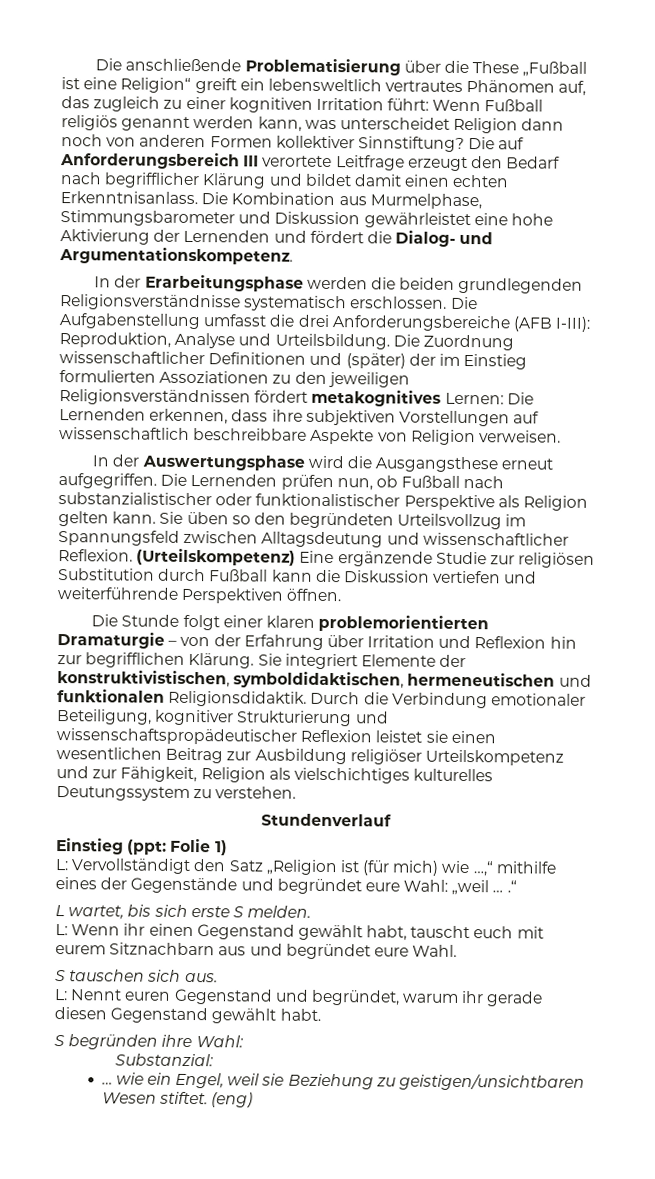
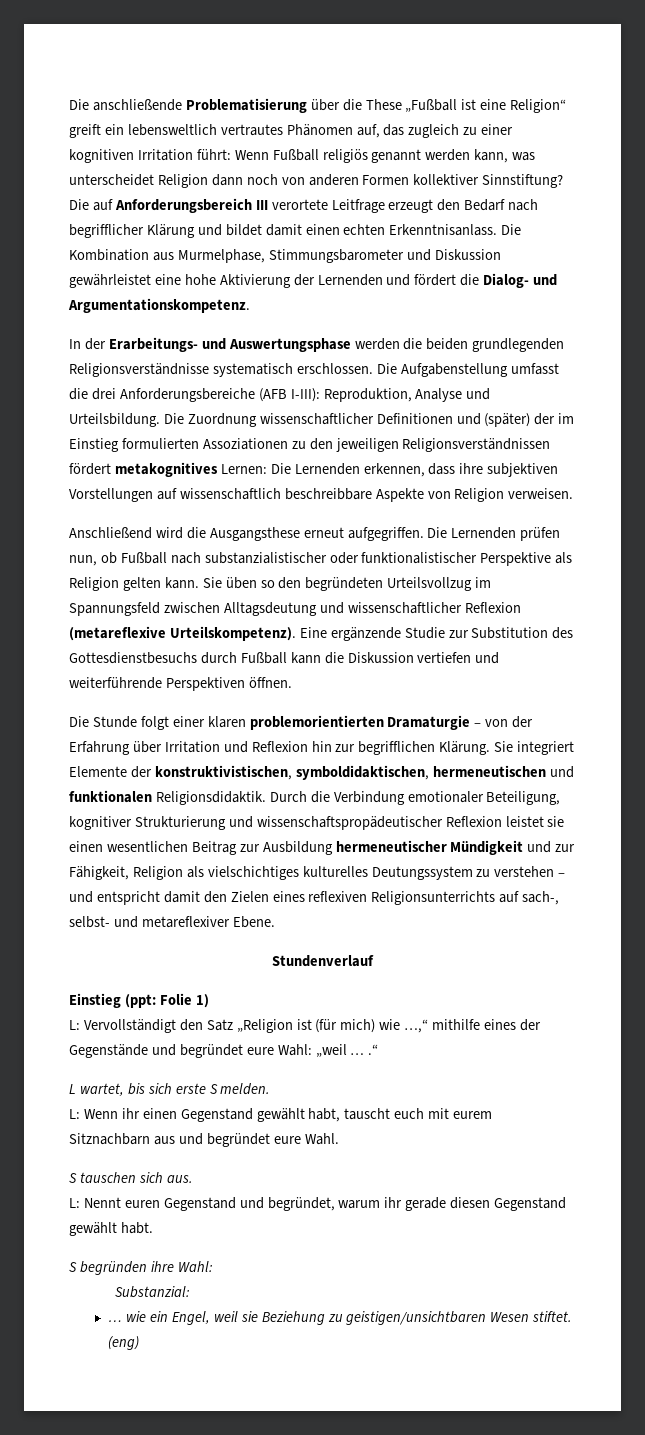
- In der Erarbeitungsphase werden die beiden grundlegenden Religionsverständnisse systematisch erschlossen.
+ In der Erarbeitungs- und Auswertungsphase werden die beiden grundlegenden Religionsverständnisse systematisch erschlossen.
- In der Auswertungsphase wird die Ausgangsthese erneut aufgegriffen.
+ Anschließend wird die Ausgangsthese erneut aufgegriffen.
- Sie üben so den begründeten Urteilsvollzug im Spannungsfeld zwischen Alltagsdeutung und wissenschaftlicher Reflexion. (Urteilskompetenz) Eine ergänzende Studie zur religiösen Substitution durch Fußball kann die Diskussion vertiefen und weiterführende Perspektiven öffnen.
+ Sie üben so den begründeten Urteilsvollzug im Spannungsfeld zwischen Alltagsdeutung und wissenschaftlicher Reflexion (metareflexive Urteilskompetenz). Eine ergänzende Studie zur Substitution des Gottesdienstbesuchs durch Fußball kann die Diskussion vertiefen und weiterführende Perspektiven öffnen.
- Durch die Verbindung emotionaler Beteiligung, kognitiver Strukturierung und wissenschaftspropädeutischer Reflexion leistet sie einen wesentlichen Beitrag zur Ausbildung religiöser Urteilskompetenz und zur Fähigkeit, Religion als vielschichtiges kulturelles Deutungssystem zu verstehen.
+ Durch die Verbindung emotionaler Beteiligung, kognitiver Strukturierung und wissenschaftspropädeutischer Reflexion leistet sie einen wesentlichen Beitrag zur Ausbildung hermeneutischer Mündigkeit und zur Fähigkeit, Religion als vielschichtiges kulturelles Deutungssystem zu verstehen – und entspricht damit den Zielen eines reflexiven Religionsunterrichts auf sach-, selbst- und metareflexiver Ebene.

